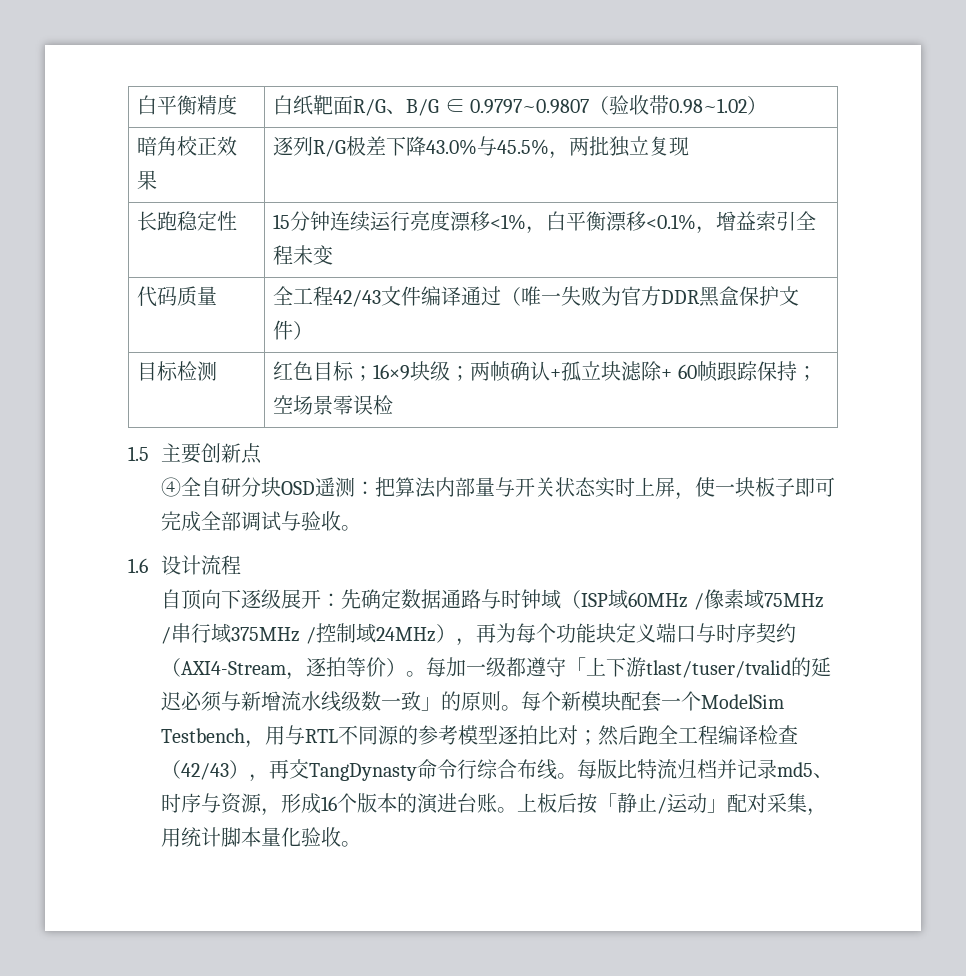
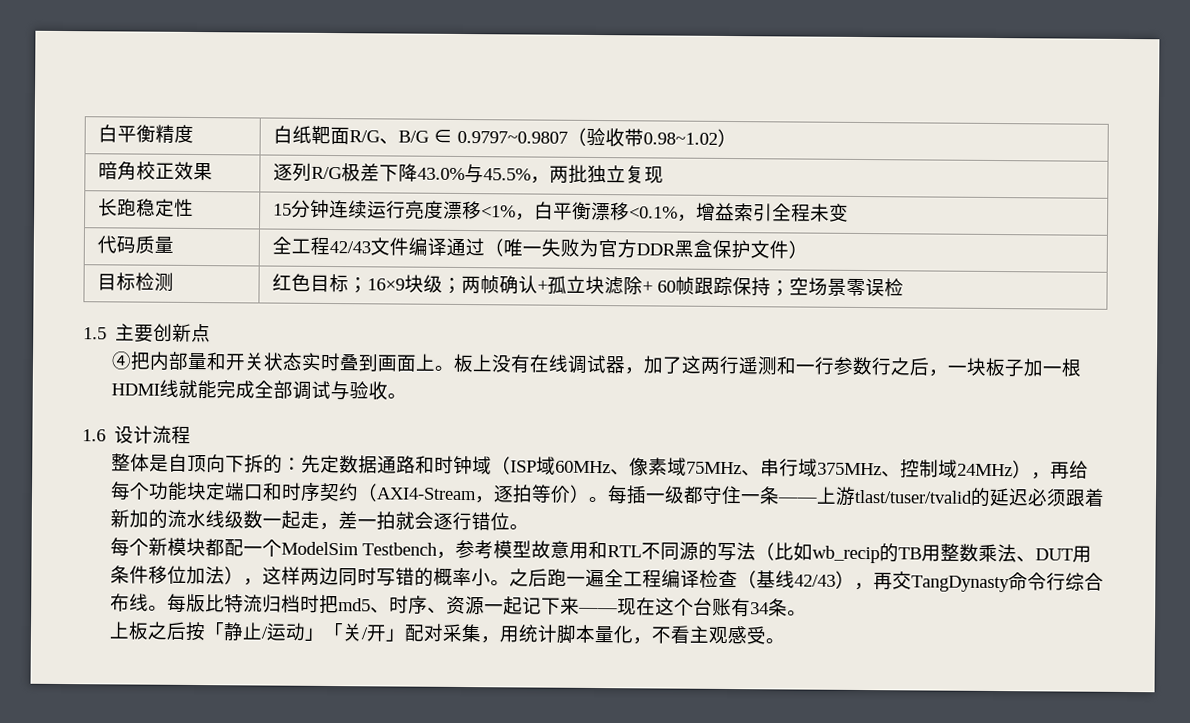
- ④全自研分块OSD遥测：把算法内部量与开关状态实时上屏，使一块板子即可完成全部调试与验收。
+ ④把内部量和开关状态实时叠到画面上。板上没有在线调试器，加了这两行遥测和一行参数行之后，一块板子加一根HDMI线就能完成全部调试与验收。
- 自顶向下逐级展开：先确定数据通路与时钟域（ISP域60MHz /像素域75MHz /串行域375MHz /控制域24MHz），再为每个功能块定义端口与时序契约（AXI4-Stream，逐拍等价）。
+ 整体是自顶向下拆的：先定数据通路和时钟域（ISP域60MHz、像素域75MHz、串行域375MHz、控制域24MHz），再给每个功能块定端口和时序契约（AXI4-Stream，逐拍等价）。
- 每加一级都遵守「上下游tlast/tuser/tvalid的延迟必须与新增流水线级数一致」的原则。每个新模块配套一个ModelSim Testbench，用与RTL不同源的参考模型逐拍比对；然后跑全工程编译检查（42/43），再交TangDynasty命令行综合布线。
+ 每插一级都守住一条——上游tlast/tuser/tvalid的延迟必须跟着新加的流水线级数一起走，差一拍就会逐行错位。
+ 每个新模块都配一个ModelSim Testbench，参考模型故意用和RTL不同源的写法（比如wb_recip的TB用整数乘法、DUT用条件移位加法），这样两边同时写错的概率小。之后跑一遍全工程编译检查（基线42/43），再交TangDynasty命令行综合布线。
- 每版比特流归档并记录md5、时序与资源，形成16个版本的演进台账。上板后按「静止/运动」配对采集，用统计脚本量化验收。
+ 每版比特流归档时把md5、时序、资源一起记下来——现在这个台账有34条。
+ 上板之后按「静止/运动」「关/开」配对采集，用统计脚本量化，不看主观感受。

